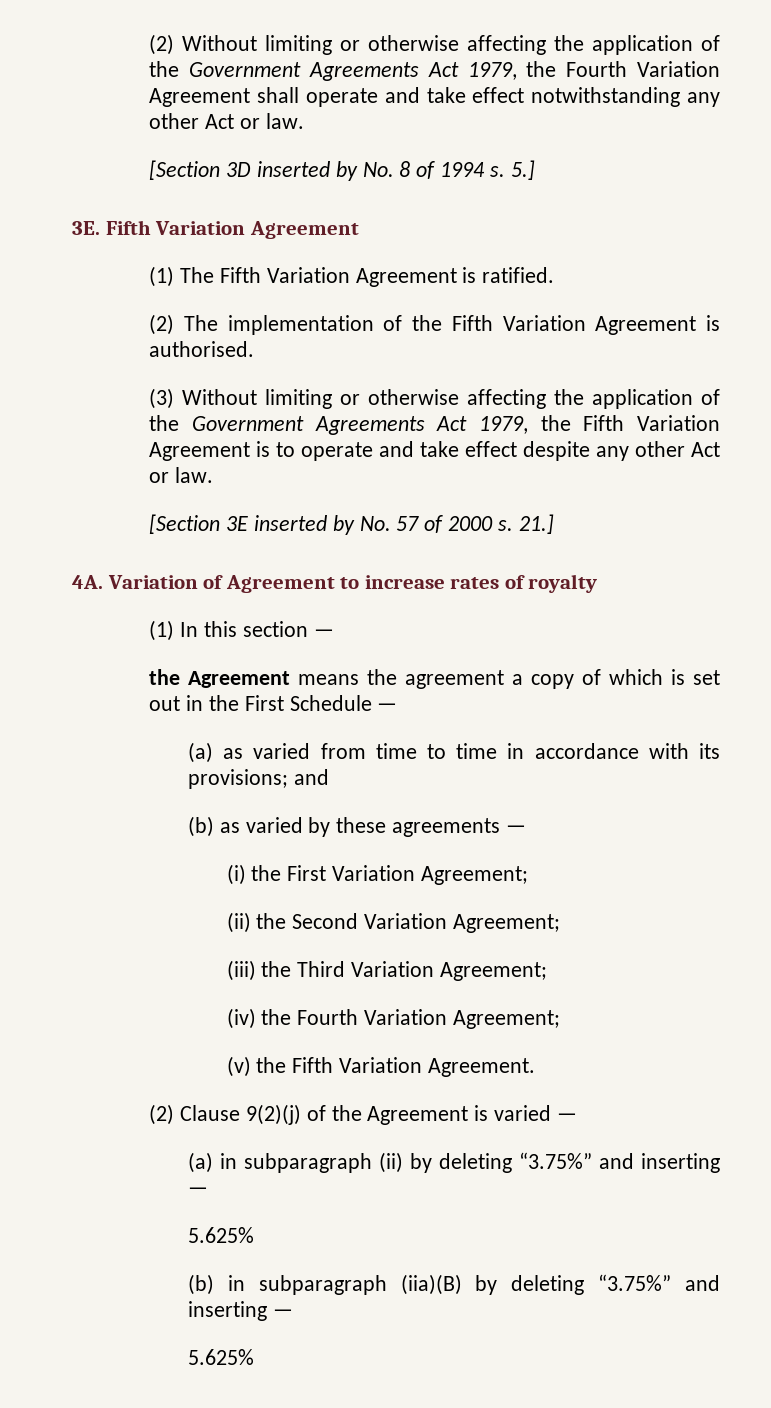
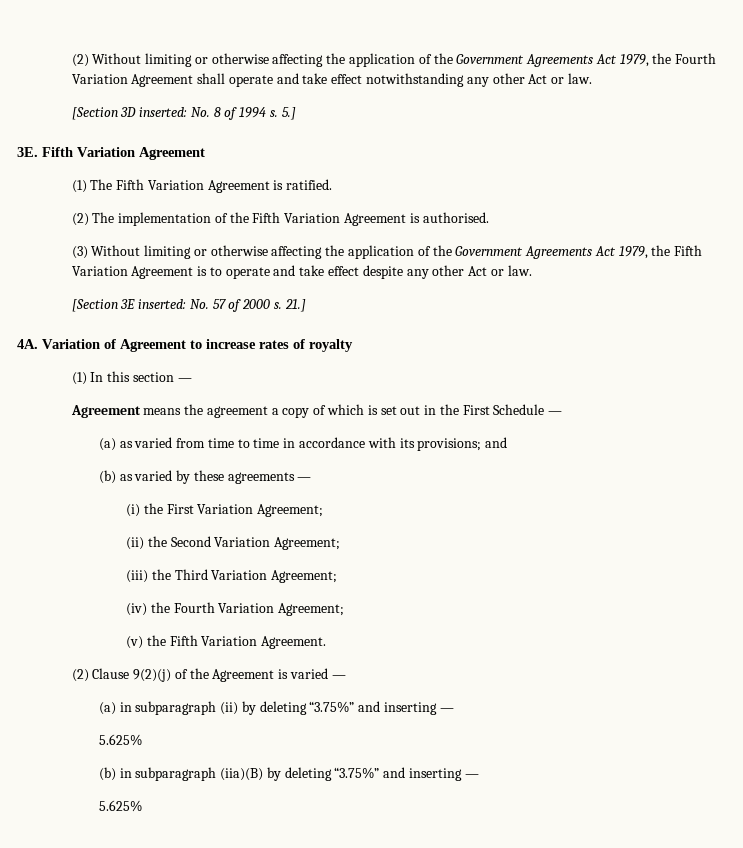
- [Section 3D inserted by No. 8 of 1994 s.
+ [Section 3D inserted: No. 8 of 1994 s.
- [Section 3E inserted by No. 57 of 2000 s.
+ [Section 3E inserted: No. 57 of 2000 s.
- the Agreement means the agreement a copy of which is set out in the First Schedule —
+ Agreement means the agreement a copy of which is set out in the First Schedule —

